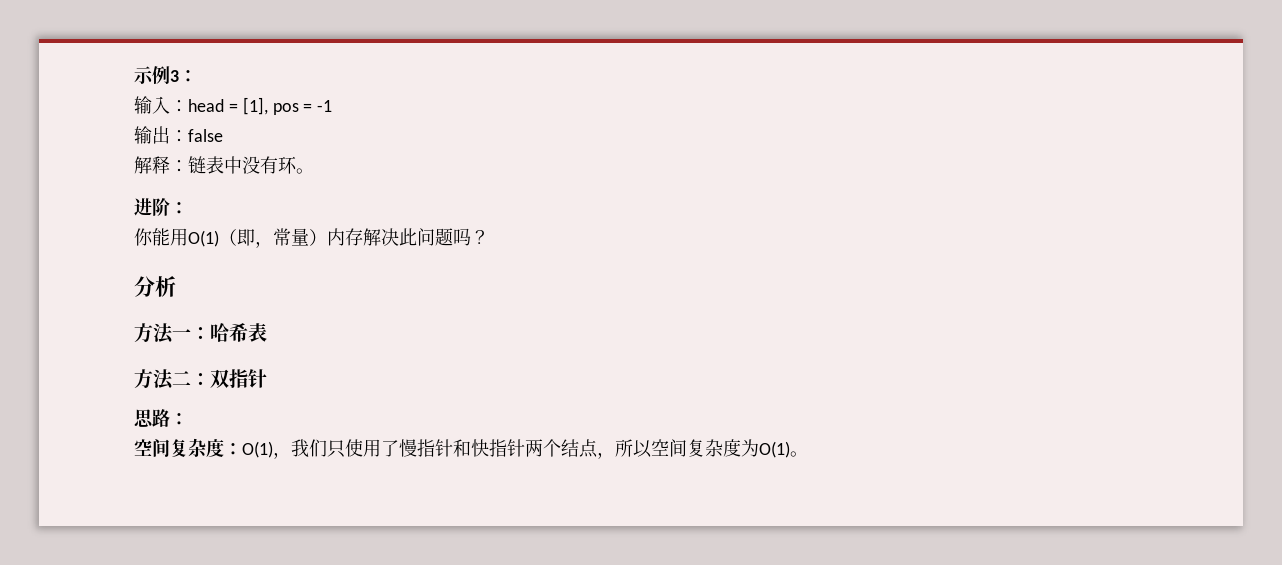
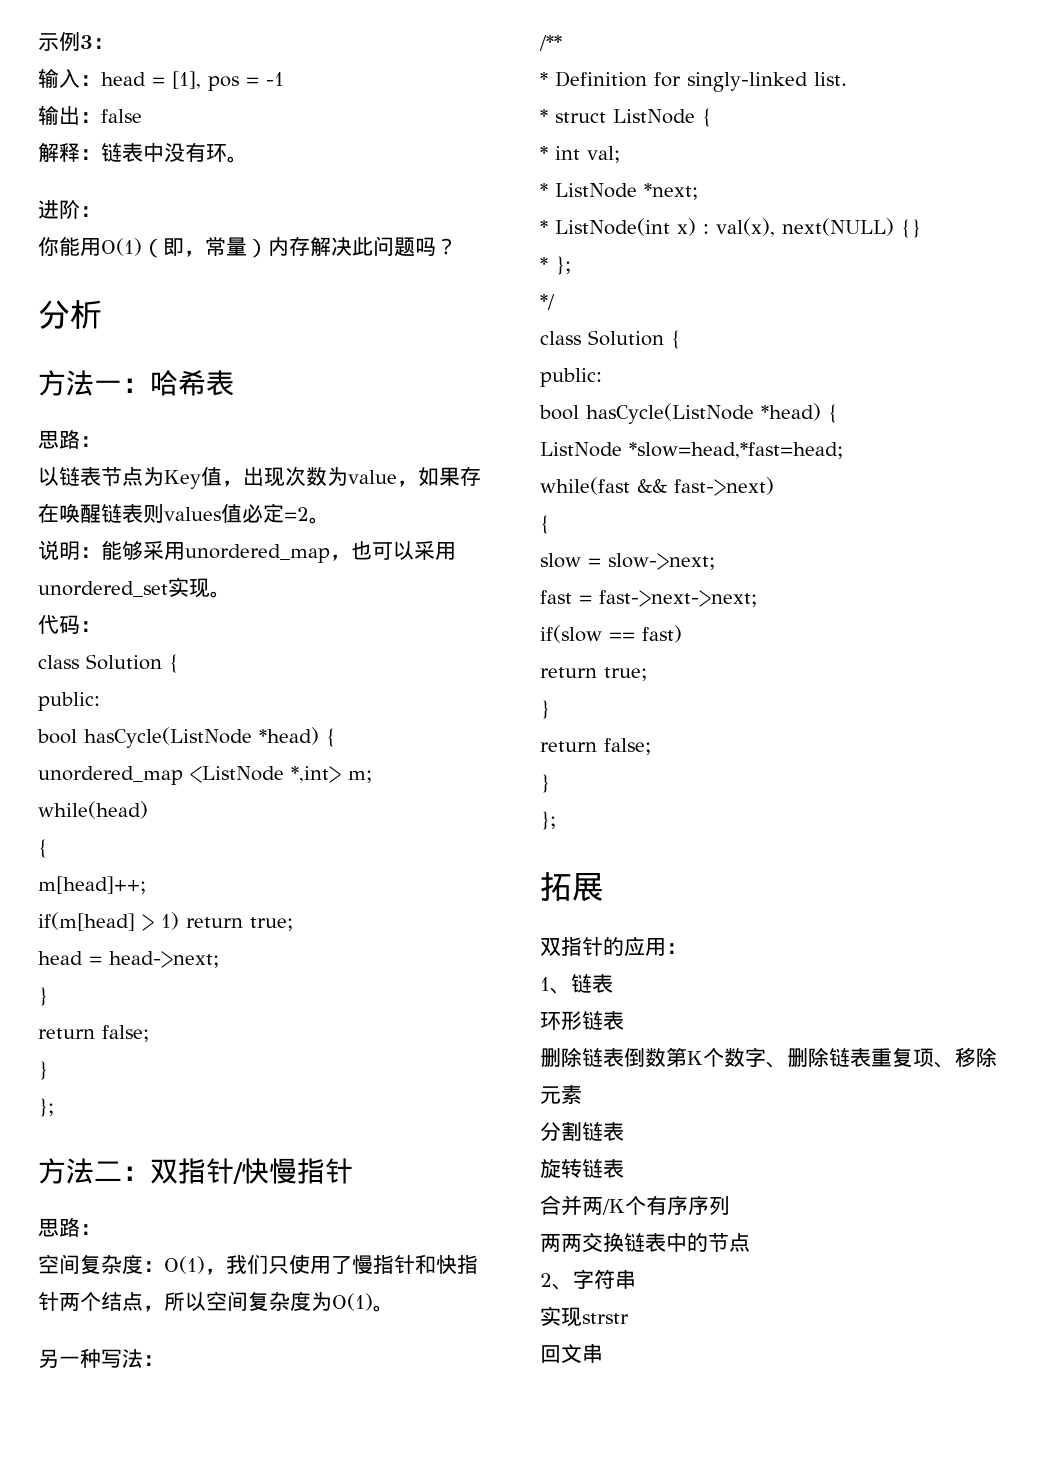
  方法一：哈希表
+ 思路：
+ 以链表节点为Key值，出现次数为value，如果存在唤醒链表则values值必定=2。
+ 说明：能够采用unordered_map，也可以采用unordered_set实现。
+ 代码：
+ class Solution {
+ public:
+ bool hasCycle(ListNode *head) {
+ unordered_map <ListNode *,int> m;
+ while(head)
+ {
+ m[head]++;
+ if(m[head] > 1) return true;
+ head = head->next;
+ }
+ return false;
+ }
+ };
- 方法二：双指针
+ 方法二：双指针/快慢指针
+ 另一种写法：
+ /**
+ * Definition for singly-linked list.
+ * struct ListNode {
+ * int val;
+ * ListNode *next;
+ * ListNode(int x) : val(x), next(NULL) {}
+ * };
+ */
+ class Solution {
+ public:
+ bool hasCycle(ListNode *head) {
+ ListNode *slow=head,*fast=head;
+ while(fast && fast->next)
+ {
+ slow = slow->next;
+ fast = fast->next->next;
+ if(slow == fast)
+ return true;
+ }
+ return false;
+ }
+ };
+ 拓展
+ 双指针的应用：
+ 1、链表
+ 环形链表
+ 删除链表倒数第K个数字、删除链表重复项、移除元素
+ 分割链表
+ 旋转链表
+ 合并两/K个有序序列
+ 两两交换链表中的节点
+ 2、字符串
+ 实现strstr
+ 回文串

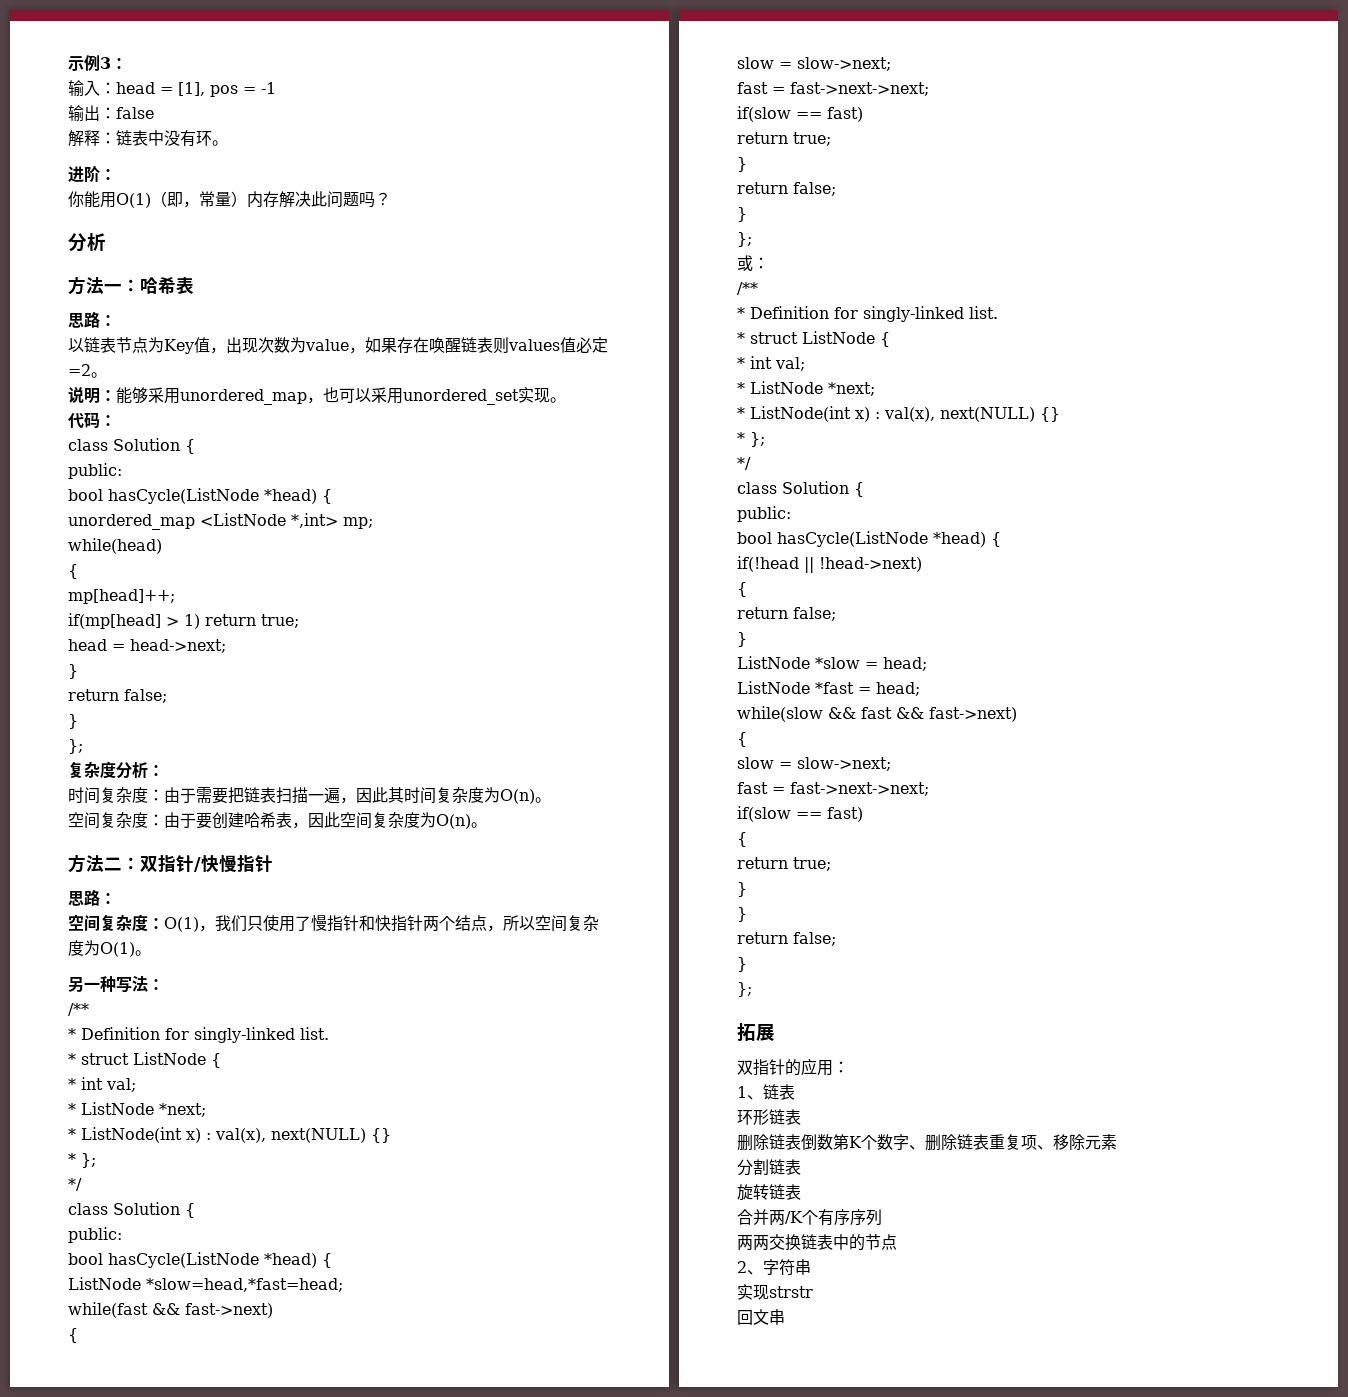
- unordered_map <ListNode *,int> m;
+ unordered_map <ListNode *,int> mp;
- m[head]++;
- if(m[head] > 1) return true;
+ mp[head]++;
+ if(mp[head] > 1) return true;
+ 复杂度分析：
+ 时间复杂度：由于需要把链表扫描一遍，因此其时间复杂度为O(n)。
+ 空间复杂度：由于要创建哈希表，因此空间复杂度为O(n)。
+ 或：
+ /**
+ * Definition for singly-linked list.
+ * struct ListNode {
+ * int val;
+ * ListNode *next;
+ * ListNode(int x) : val(x), next(NULL) {}
+ * };
+ */
+ class Solution {
+ public:
+ bool hasCycle(ListNode *head) {
+ if(!head || !head->next)
+ {
+ return false;
+ }
+ ListNode *slow = head;
+ ListNode *fast = head;
+ while(slow && fast && fast->next)
+ {
+ slow = slow->next;
+ fast = fast->next->next;
+ if(slow == fast)
+ {
+ return true;
+ }
+ }
+ return false;
+ }
+ };

